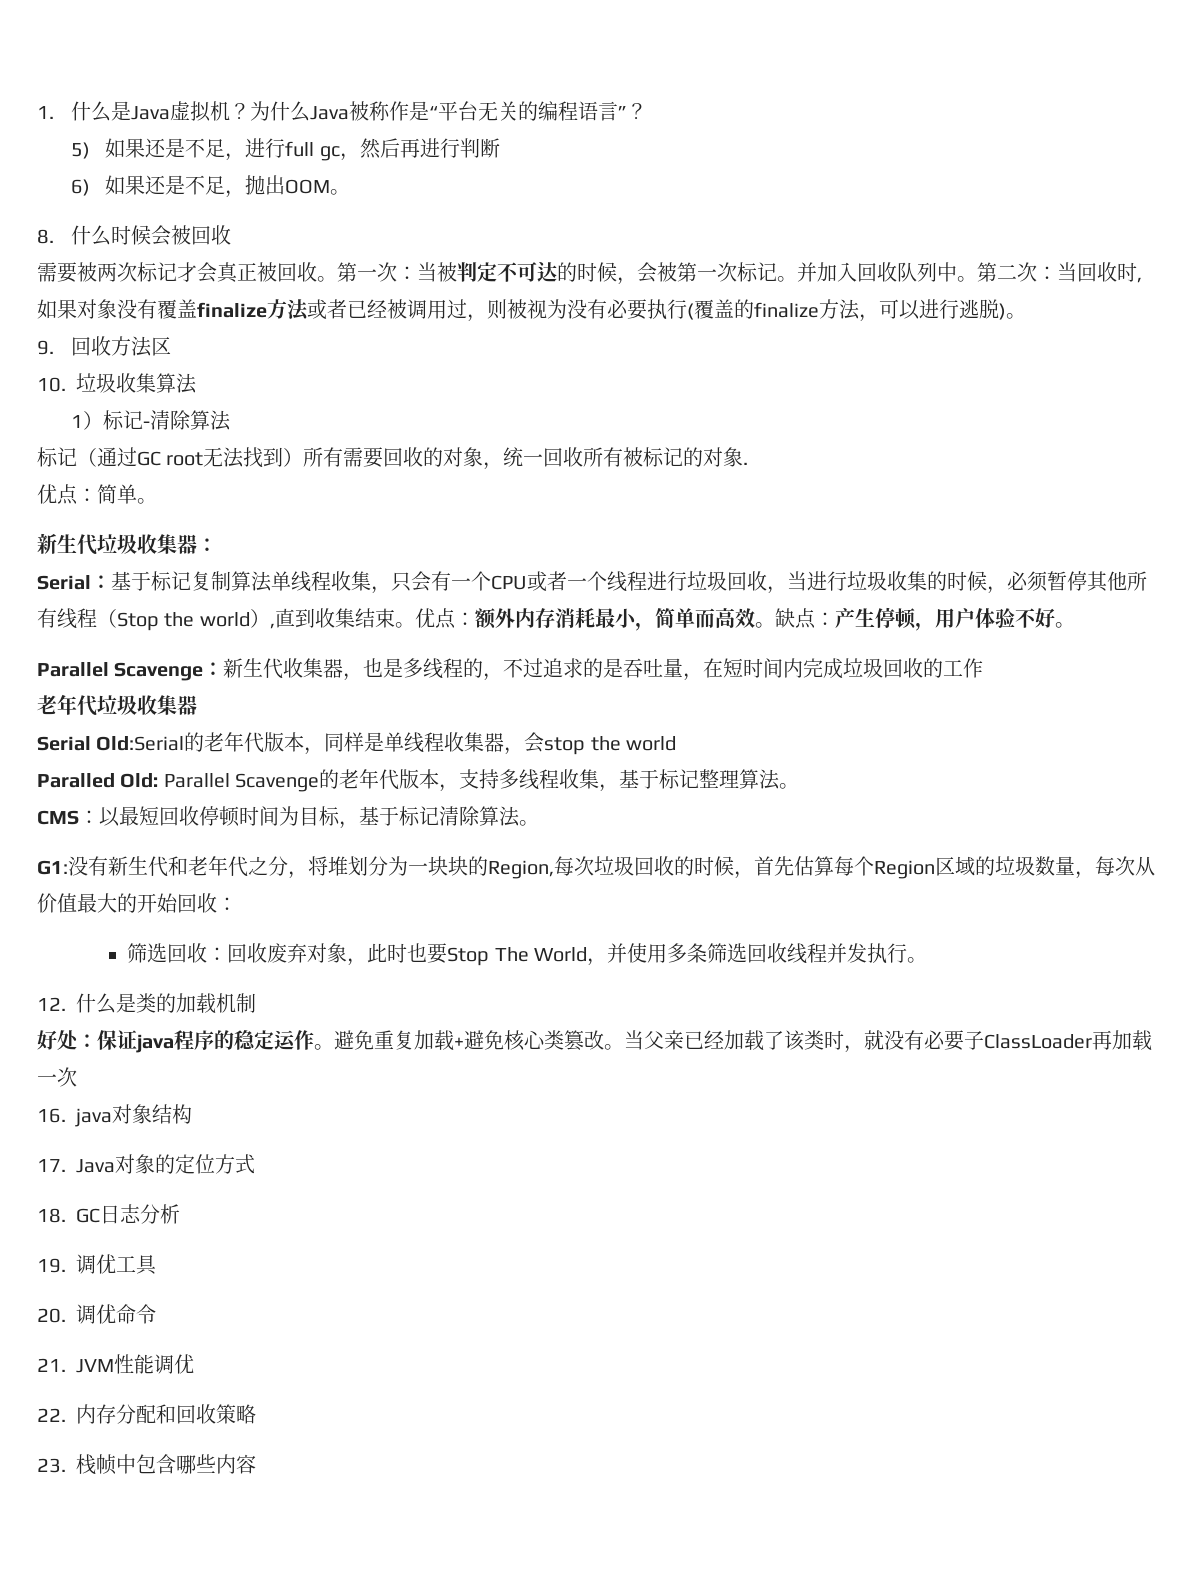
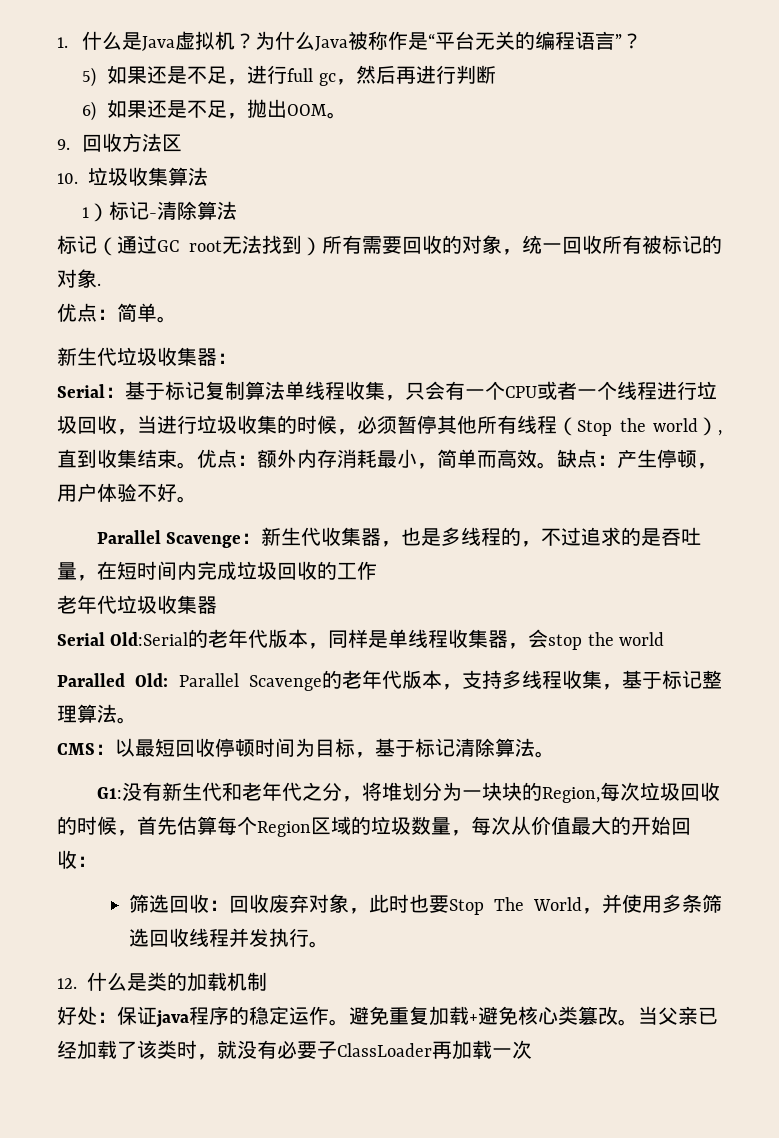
- 8.什么时候会被回收
- 需要被两次标记才会真正被回收。第一次：当被判定不可达的时候，会被第一次标记。并加入回收队列中。第二次：当回收时,如果对象没有覆盖finalize方法或者已经被调用过，则被视为没有必要执行(覆盖的finalize方法，可以进行逃脱)。
- 16. java对象结构
- 17. Java对象的定位方式
- 18. GC日志分析
- 19.调优工具
- 20.调优命令
- 21. JVM性能调优
- 22.内存分配和回收策略
- 23.栈帧中包含哪些内容

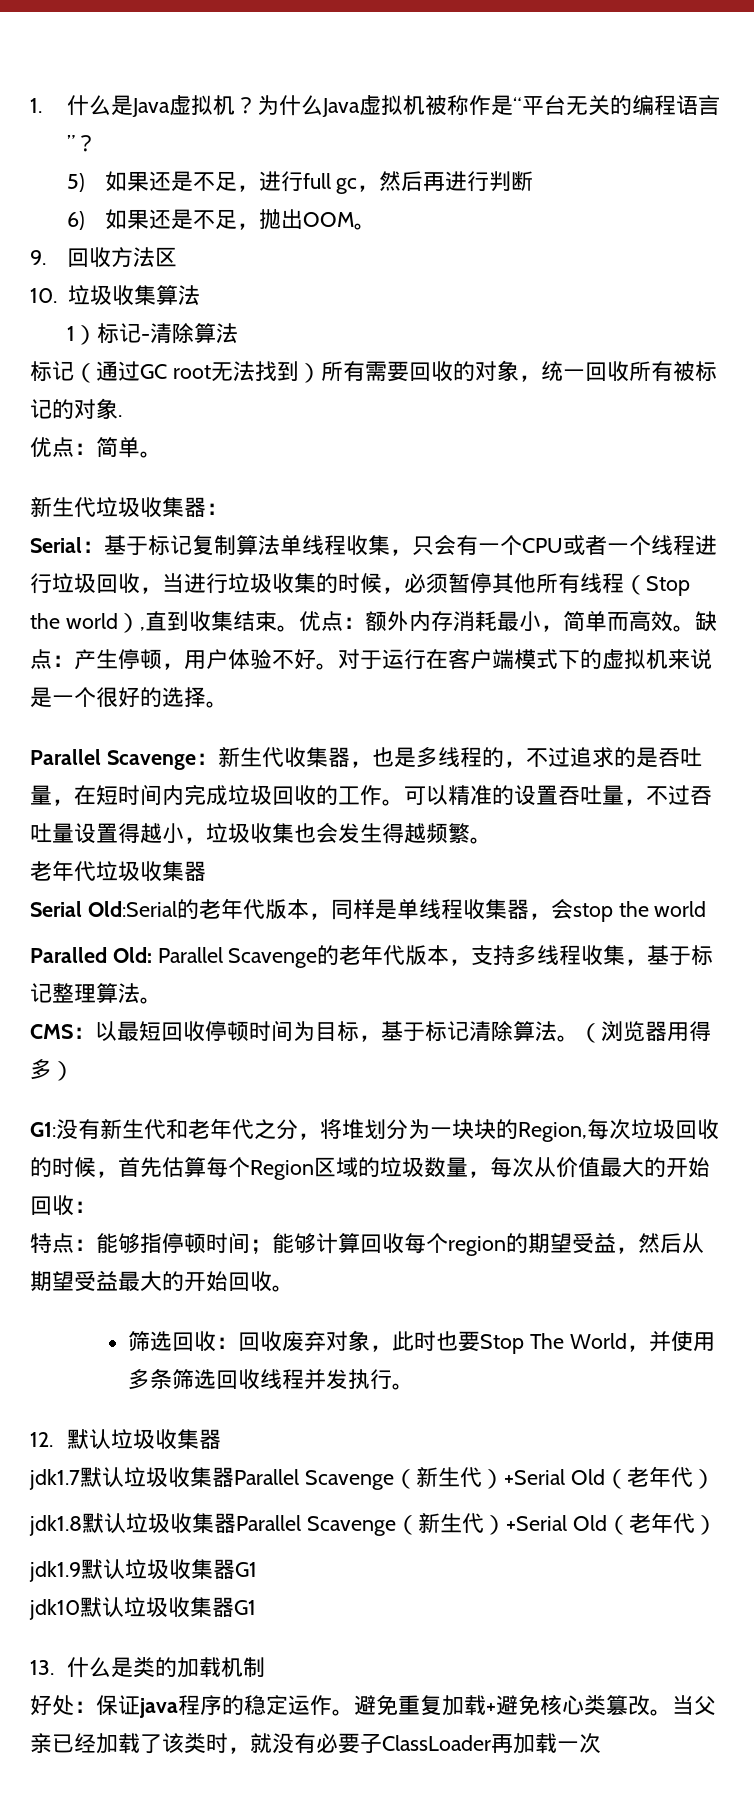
- 为什么Java被称作是“平台无关的编程语言”？
+ 为什么Java虚拟机被称作是“平台无关的编程语言”？
+ 对于运行在客户端模式下的虚拟机来说是一个很好的选择。
- Parallel Scavenge：新生代收集器，也是多线程的，不过追求的是吞吐量，在短时间内完成垃圾回收的工作
+ Parallel Scavenge：新生代收集器，也是多线程的，不过追求的是吞吐量，在短时间内完成垃圾回收的工作。可以精准的设置吞吐量，不过吞吐量设置得越小，垃圾收集也会发生得越频繁。
+ （浏览器用得多）
+ 特点：能够指停顿时间；能够计算回收每个region的期望受益，然后从期望受益最大的开始回收。
- 12.什么是类的加载机制
+ 12.默认垃圾收集器
+ jdk1.7默认垃圾收集器Parallel Scavenge（新生代）+Serial Old（老年代）
+ jdk1.8默认垃圾收集器Parallel Scavenge（新生代）+Serial Old（老年代）
+ jdk1.9默认垃圾收集器G1
+ jdk10默认垃圾收集器G1
+ 13.什么是类的加载机制

